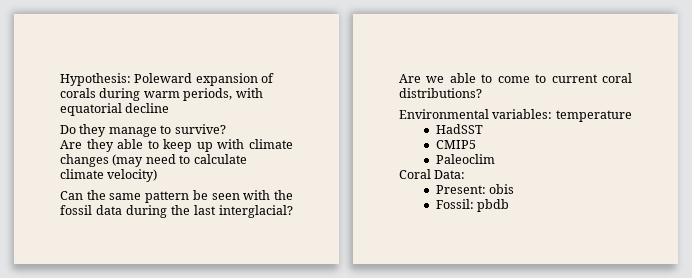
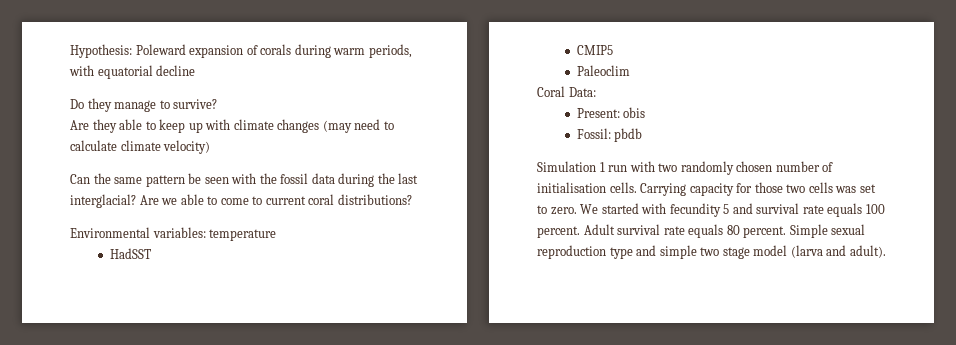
+ Simulation 1 run with two randomly chosen number of initialisation cells. Carrying capacity for those two cells was set to zero. We started with fecundity 5 and survival rate equals 100 percent. Adult survival rate equals 80 percent. Simple sexual reproduction type and simple two stage model (larva and adult).

